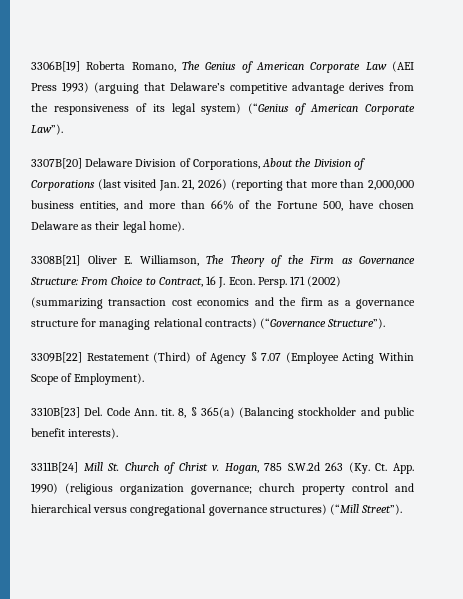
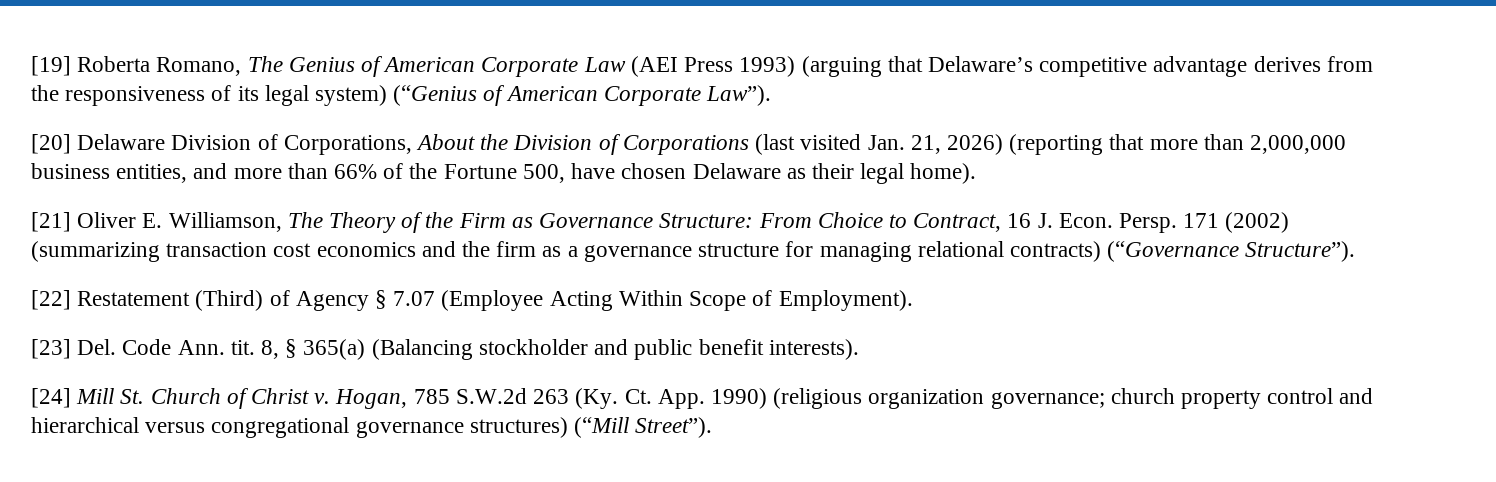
- 3306B[19] Roberta Romano, The Genius of American Corporate Law (AEI Press 1993) (arguing that Delaware’s competitive advantage derives from the responsiveness of its legal system) (“Genius of American Corporate Law”).
+ [19] Roberta Romano, The Genius of American Corporate Law (AEI Press 1993) (arguing that Delaware’s competitive advantage derives from the responsiveness of its legal system) (“Genius of American Corporate Law”).
- 3307B[20] Delaware Division of Corporations, About the Division of Corporations (last visited Jan. 21, 2026) (reporting that more than 2,000,000 business entities, and more than 66% of the Fortune 500, have chosen Delaware as their legal home).
+ [20] Delaware Division of Corporations, About the Division of Corporations (last visited Jan. 21, 2026) (reporting that more than 2,000,000 business entities, and more than 66% of the Fortune 500, have chosen Delaware as their legal home).
- 3308B[21] Oliver E. Williamson, The Theory of the Firm as Governance Structure: From Choice to Contract, 16 J. Econ.
+ [21] Oliver E. Williamson, The Theory of the Firm as Governance Structure: From Choice to Contract, 16 J. Econ.
- 3309B[22] Restatement (Third) of Agency § 7.07 (Employee Acting Within Scope of Employment).
+ [22] Restatement (Third) of Agency § 7.07 (Employee Acting Within Scope of Employment).
- 3310B[23] Del. Code Ann. tit.
+ [23] Del. Code Ann. tit.
- 3311B[24] Mill St. Church of Christ v.
+ [24] Mill St. Church of Christ v.

